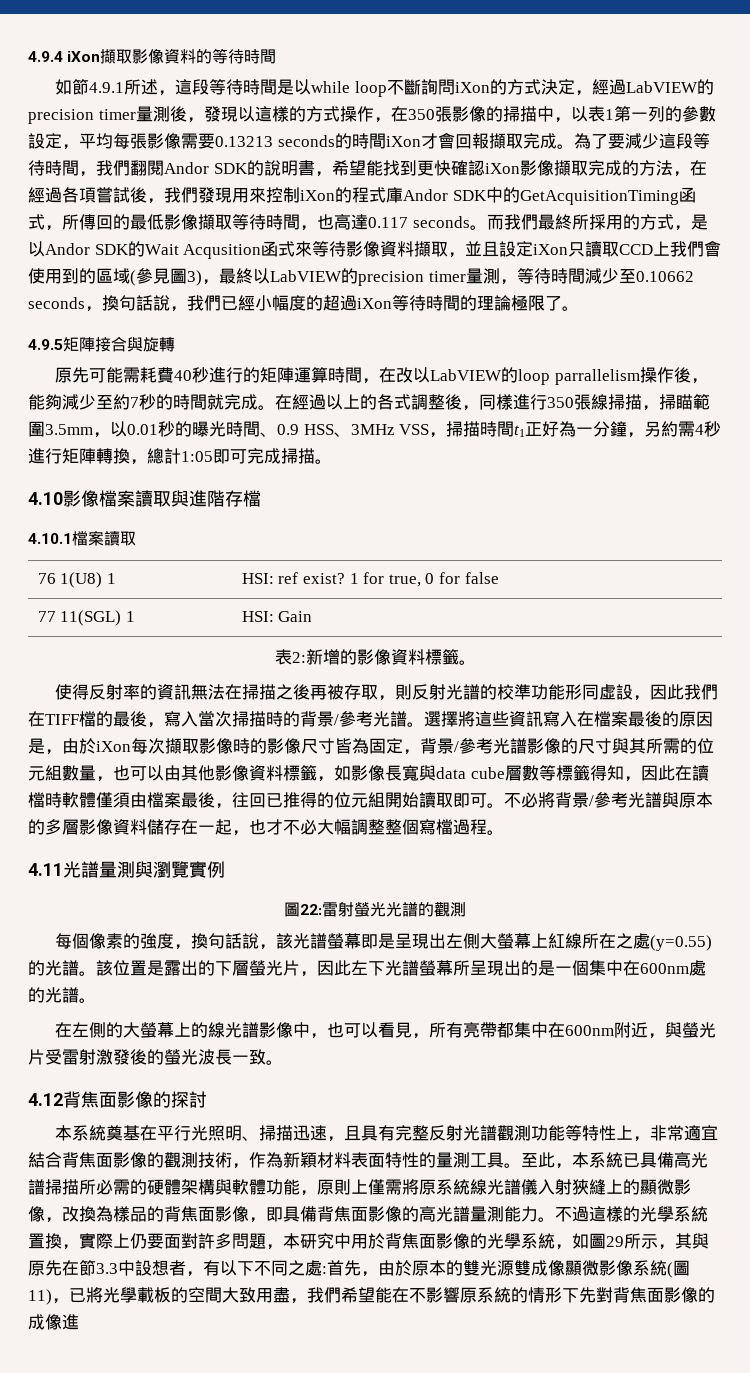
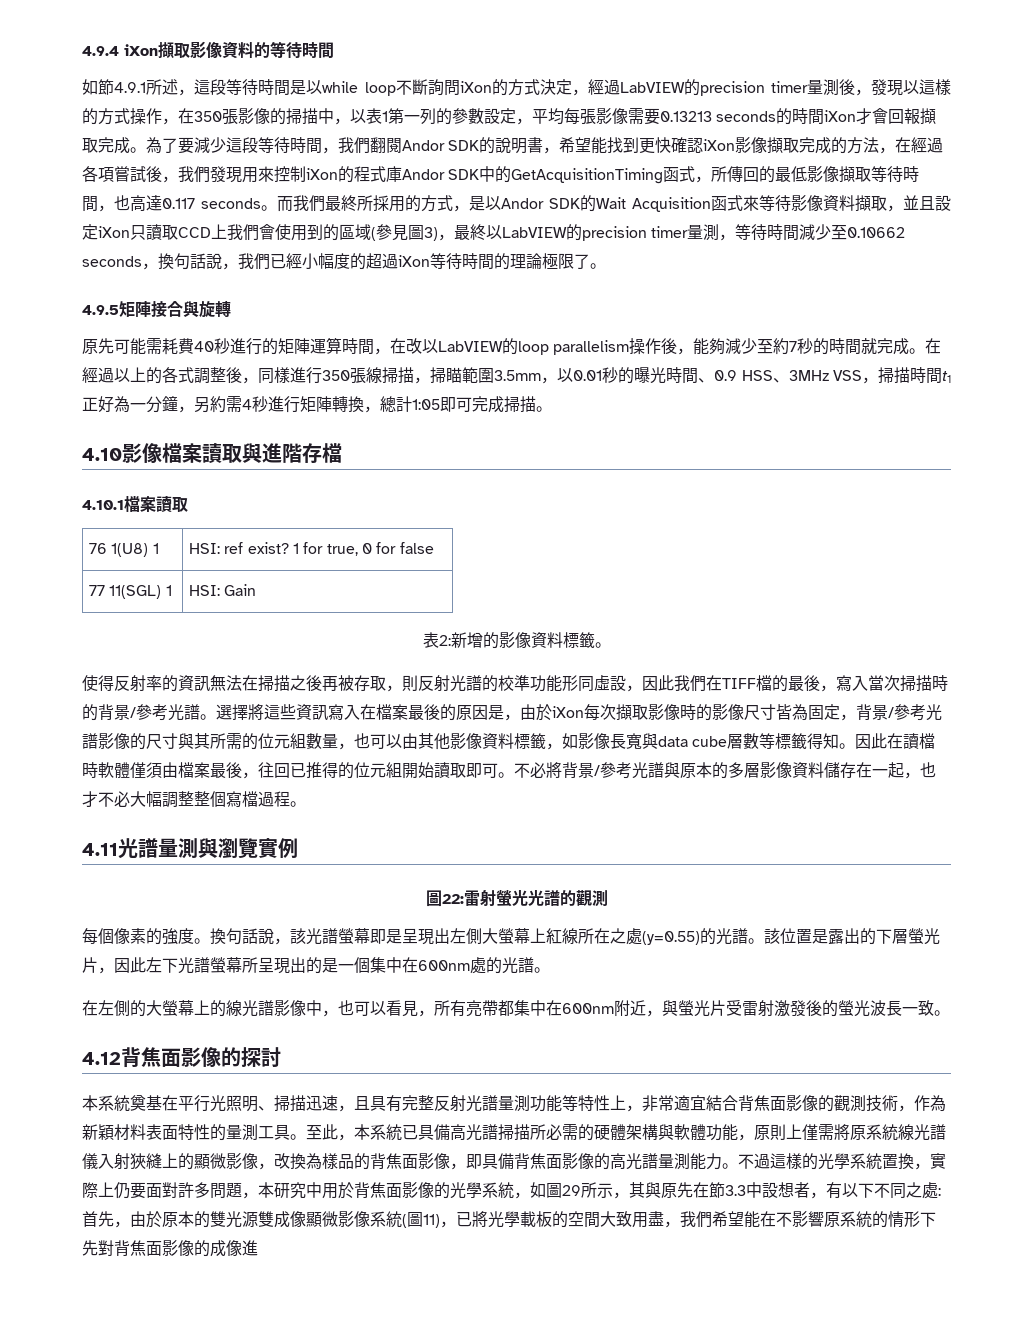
- 而我們最終所採用的方式，是以Andor SDK的Wait Acqusition函式來等待影像資料擷取，並且設定iXon只讀取CCD上我們會使用到的區域(參見圖3)，最終以LabVIEW的precision timer量測，等待時間減少至0.10662 seconds，換句話說，我們已經小幅度的超過iXon等待時間的理論極限了。
+ 而我們最終所採用的方式，是以Andor SDK的Wait Acquisition函式來等待影像資料擷取，並且設定iXon只讀取CCD上我們會使用到的區域(參見圖3)，最終以LabVIEW的precision timer量測，等待時間減少至0.10662 seconds，換句話說，我們已經小幅度的超過iXon等待時間的理論極限了。
- 原先可能需耗費40秒進行的矩陣運算時間，在改以LabVIEW的loop parrallelism操作後，能夠減少至約7秒的時間就完成。
+ 原先可能需耗費40秒進行的矩陣運算時間，在改以LabVIEW的loop parallelism操作後，能夠減少至約7秒的時間就完成。
- 選擇將這些資訊寫入在檔案最後的原因是，由於iXon每次擷取影像時的影像尺寸皆為固定，背景/參考光譜影像的尺寸與其所需的位元組數量，也可以由其他影像資料標籤，如影像長寬與data cube層數等標籤得知，因此在讀檔時軟體僅須由檔案最後，往回已推得的位元組開始讀取即可。
+ 選擇將這些資訊寫入在檔案最後的原因是，由於iXon每次擷取影像時的影像尺寸皆為固定，背景/參考光譜影像的尺寸與其所需的位元組數量，也可以由其他影像資料標籤，如影像長寬與data cube層數等標籤得知。因此在讀檔時軟體僅須由檔案最後，往回已推得的位元組開始讀取即可。
- 每個像素的強度，換句話說，該光譜螢幕即是呈現出左側大螢幕上紅線所在之處(y=0.55)的光譜。
+ 每個像素的強度。換句話說，該光譜螢幕即是呈現出左側大螢幕上紅線所在之處(y=0.55)的光譜。
- 本系統奠基在平行光照明、掃描迅速，且具有完整反射光譜觀測功能等特性上，非常適宜結合背焦面影像的觀測技術，作為新穎材料表面特性的量測工具。
+ 本系統奠基在平行光照明、掃描迅速，且具有完整反射光譜量測功能等特性上，非常適宜結合背焦面影像的觀測技術，作為新穎材料表面特性的量測工具。

